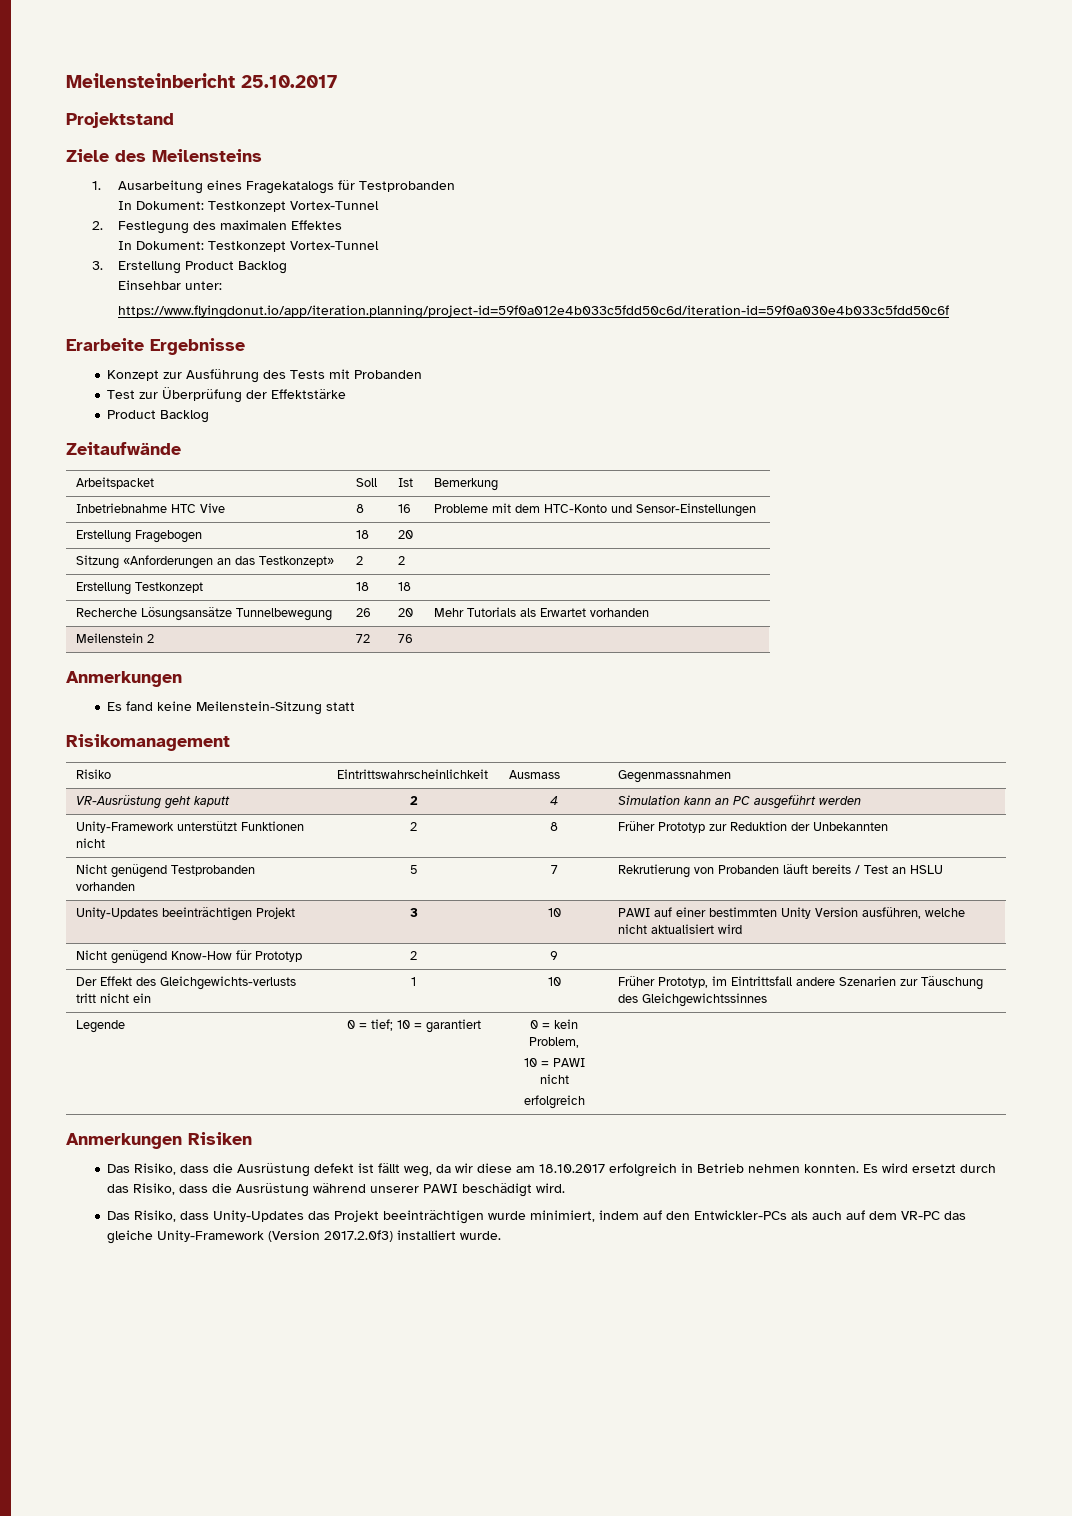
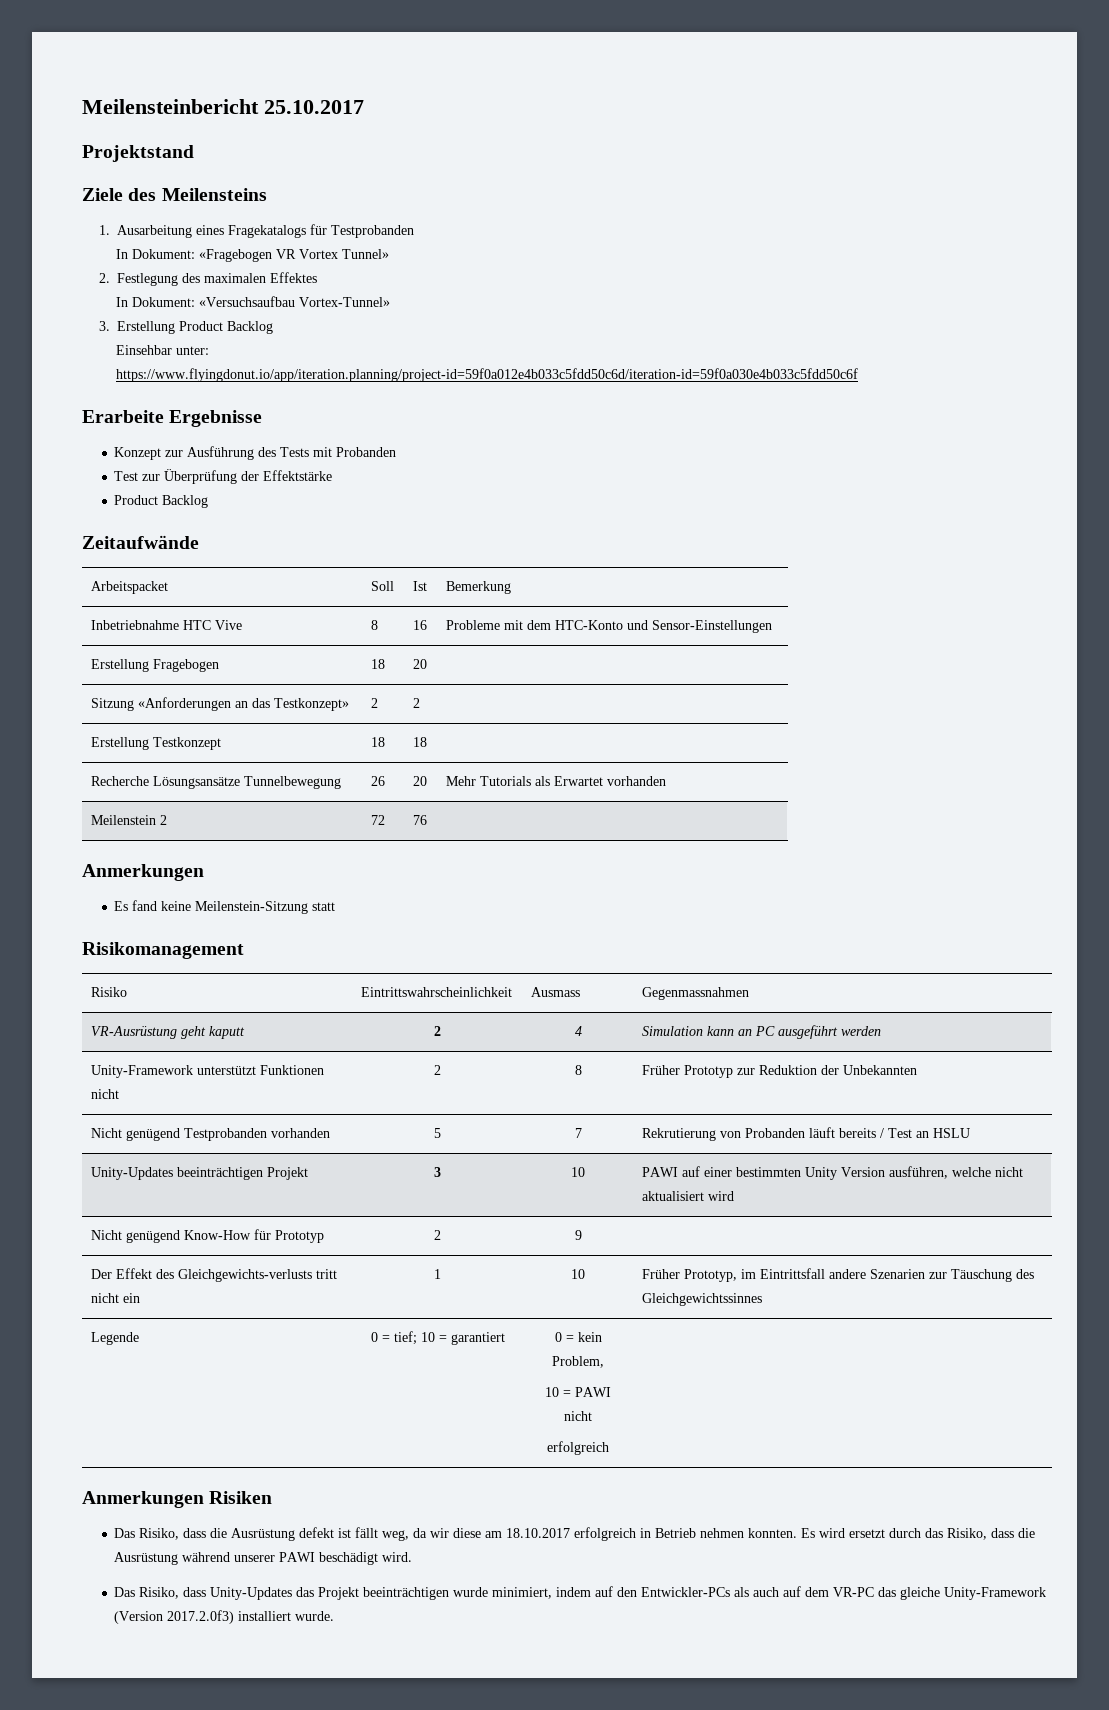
  1. Ausarbeitung eines Fragekatalogs für Testprobanden
- In Dokument: Testkonzept Vortex-Tunnel
+ In Dokument: «Fragebogen VR Vortex Tunnel»
  2. Festlegung des maximalen Effektes
- In Dokument: Testkonzept Vortex-Tunnel
+ In Dokument: «Versuchsaufbau Vortex-Tunnel»

